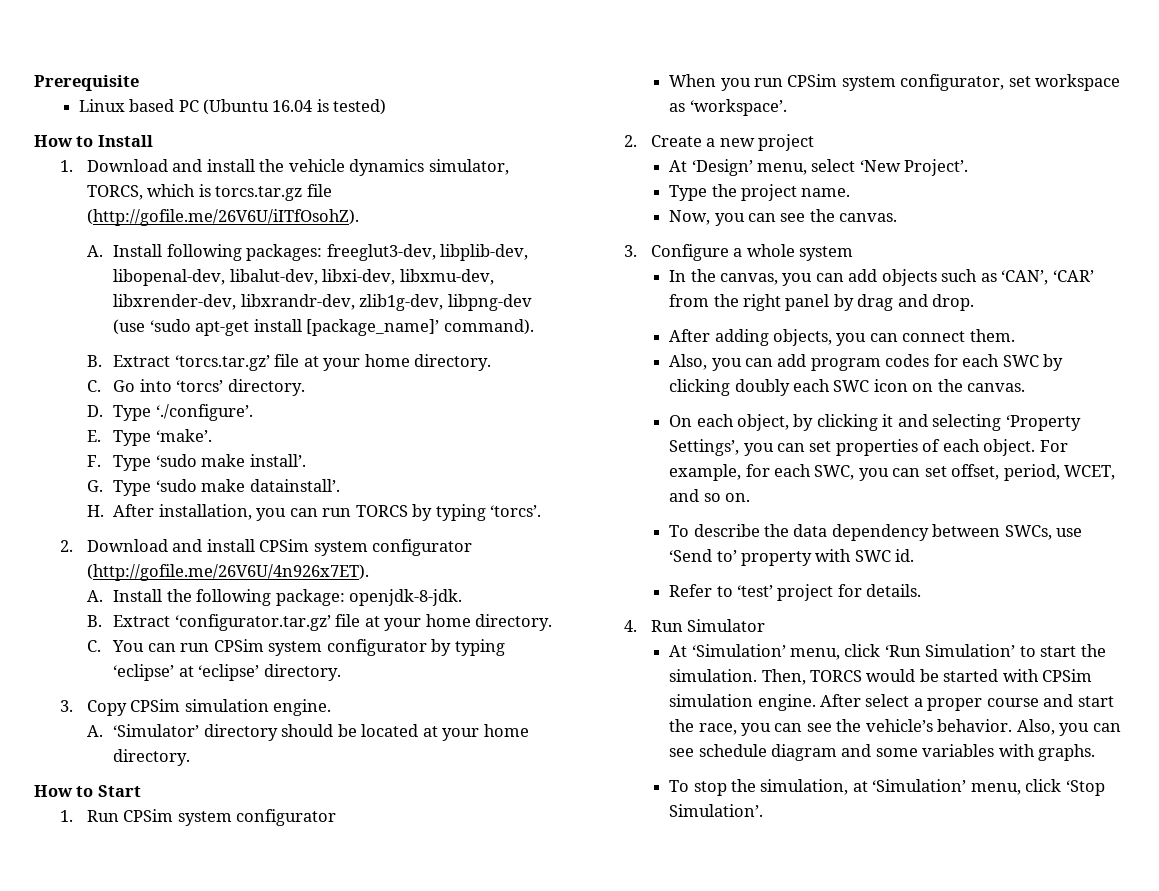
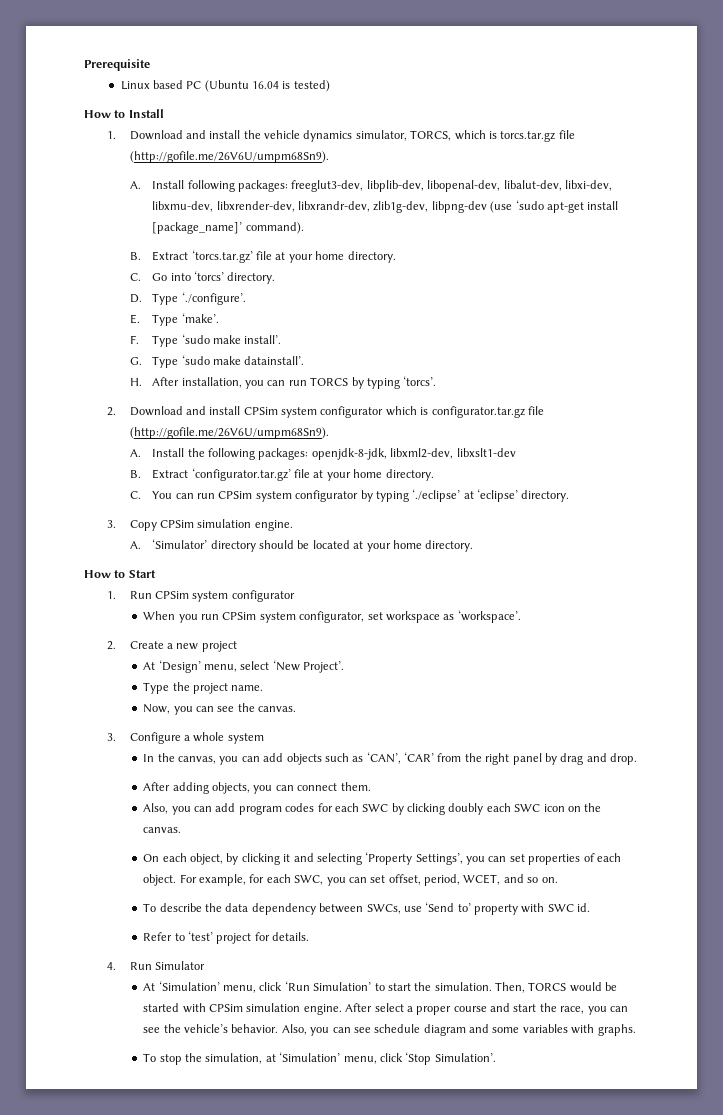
- 1. Download and install the vehicle dynamics simulator, TORCS, which is torcs.tar.gz file (http://gofile.me/26V6U/iITfOsohZ).
+ 1. Download and install the vehicle dynamics simulator, TORCS, which is torcs.tar.gz file (http://gofile.me/26V6U/umpm68Sn9).
- 2. Download and install CPSim system configurator (http://gofile.me/26V6U/4n926x7ET).
+ 2. Download and install CPSim system configurator which is configurator.tar.gz file (http://gofile.me/26V6U/umpm68Sn9).
- A. Install the following package: openjdk-8-jdk.
+ A. Install the following packages: openjdk-8-jdk, libxml2-dev, libxslt1-dev
- C. You can run CPSim system configurator by typing ‘eclipse’ at ‘eclipse’ directory.
+ C. You can run CPSim system configurator by typing ‘./eclipse’ at ‘eclipse’ directory.

